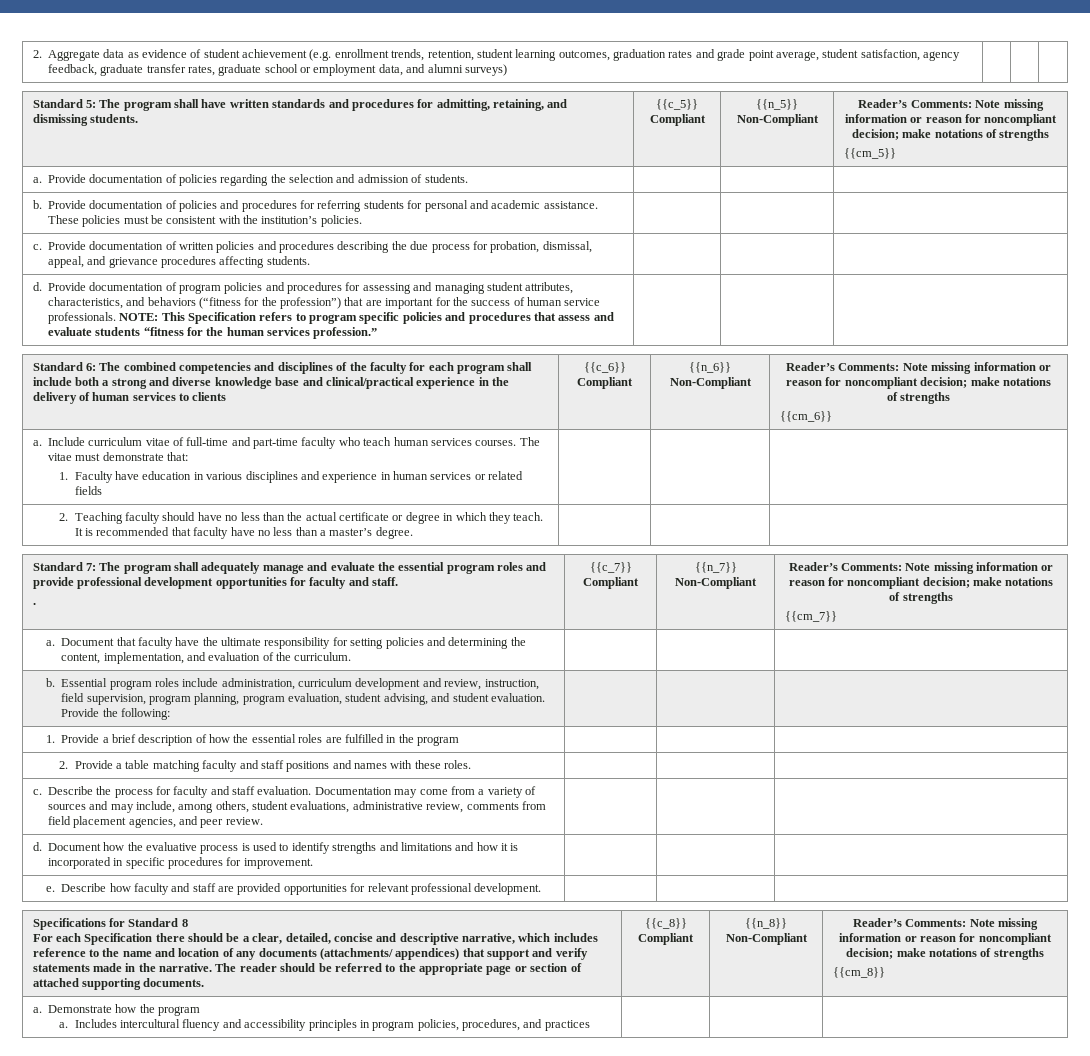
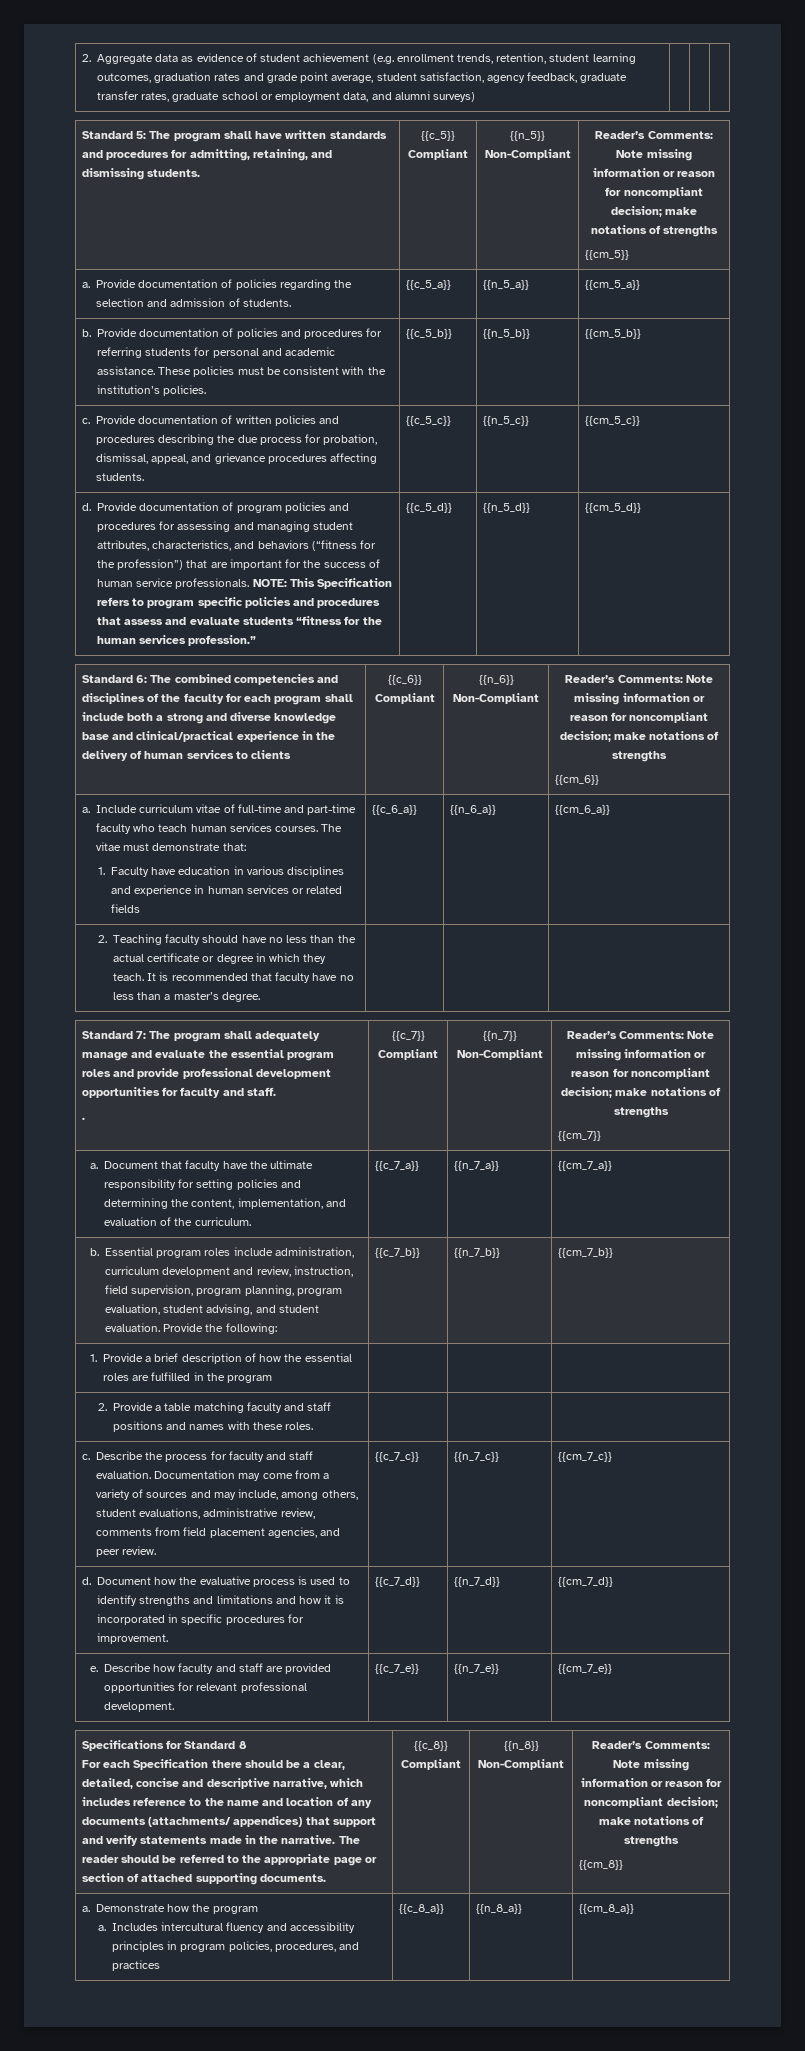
- a. Provide documentation of policies regarding the selection and admission of students. | | |
+ a. Provide documentation of policies regarding the selection and admission of students. | {{c_5_a}} | {{n_5_a}} | {{cm_5_a}}
- b. Provide documentation of policies and procedures for referring students for personal and academic assistance. These policies must be consistent with the institution’s policies. | | |
+ b. Provide documentation of policies and procedures for referring students for personal and academic assistance. These policies must be consistent with the institution’s policies. | {{c_5_b}} | {{n_5_b}} | {{cm_5_b}}
- c. Provide documentation of written policies and procedures describing the due process for probation, dismissal, appeal, and grievance procedures affecting students. | | |
+ c. Provide documentation of written policies and procedures describing the due process for probation, dismissal, appeal, and grievance procedures affecting students. | {{c_5_c}} | {{n_5_c}} | {{cm_5_c}}
+ {{c_5_d}} | {{n_5_d}} | {{cm_5_d}}
  a. Include curriculum vitae of full-time and part-time faculty who teach human services courses. The vitae must demonstrate that:
- 1. Faculty have education in various disciplines and experience in human services or related fields | | |
+ 1. Faculty have education in various disciplines and experience in human services or related fields | {{c_6_a}} | {{n_6_a}} | {{cm_6_a}}
- a. Document that faculty have the ultimate responsibility for setting policies and determining the content, implementation, and evaluation of the curriculum. | | |
+ a. Document that faculty have the ultimate responsibility for setting policies and determining the content, implementation, and evaluation of the curriculum. | {{c_7_a}} | {{n_7_a}} | {{cm_7_a}}
- b. Essential program roles include administration, curriculum development and review, instruction, field supervision, program planning, program evaluation, student advising, and student evaluation. Provide the following: | | |
+ b. Essential program roles include administration, curriculum development and review, instruction, field supervision, program planning, program evaluation, student advising, and student evaluation. Provide the following: | {{c_7_b}} | {{n_7_b}} | {{cm_7_b}}
- c. Describe the process for faculty and staff evaluation. Documentation may come from a variety of sources and may include, among others, student evaluations, administrative review, comments from field placement agencies, and peer review. | | |
+ c. Describe the process for faculty and staff evaluation. Documentation may come from a variety of sources and may include, among others, student evaluations, administrative review, comments from field placement agencies, and peer review. | {{c_7_c}} | {{n_7_c}} | {{cm_7_c}}
- d. Document how the evaluative process is used to identify strengths and limitations and how it is incorporated in specific procedures for improvement. | | |
+ d. Document how the evaluative process is used to identify strengths and limitations and how it is incorporated in specific procedures for improvement. | {{c_7_d}} | {{n_7_d}} | {{cm_7_d}}
- e. Describe how faculty and staff are provided opportunities for relevant professional development. | | |
+ e. Describe how faculty and staff are provided opportunities for relevant professional development. | {{c_7_e}} | {{n_7_e}} | {{cm_7_e}}
  a. Demonstrate how the program
- a. Includes intercultural fluency and accessibility principles in program policies, procedures, and practices | | |
+ a. Includes intercultural fluency and accessibility principles in program policies, procedures, and practices | {{c_8_a}} | {{n_8_a}} | {{cm_8_a}}

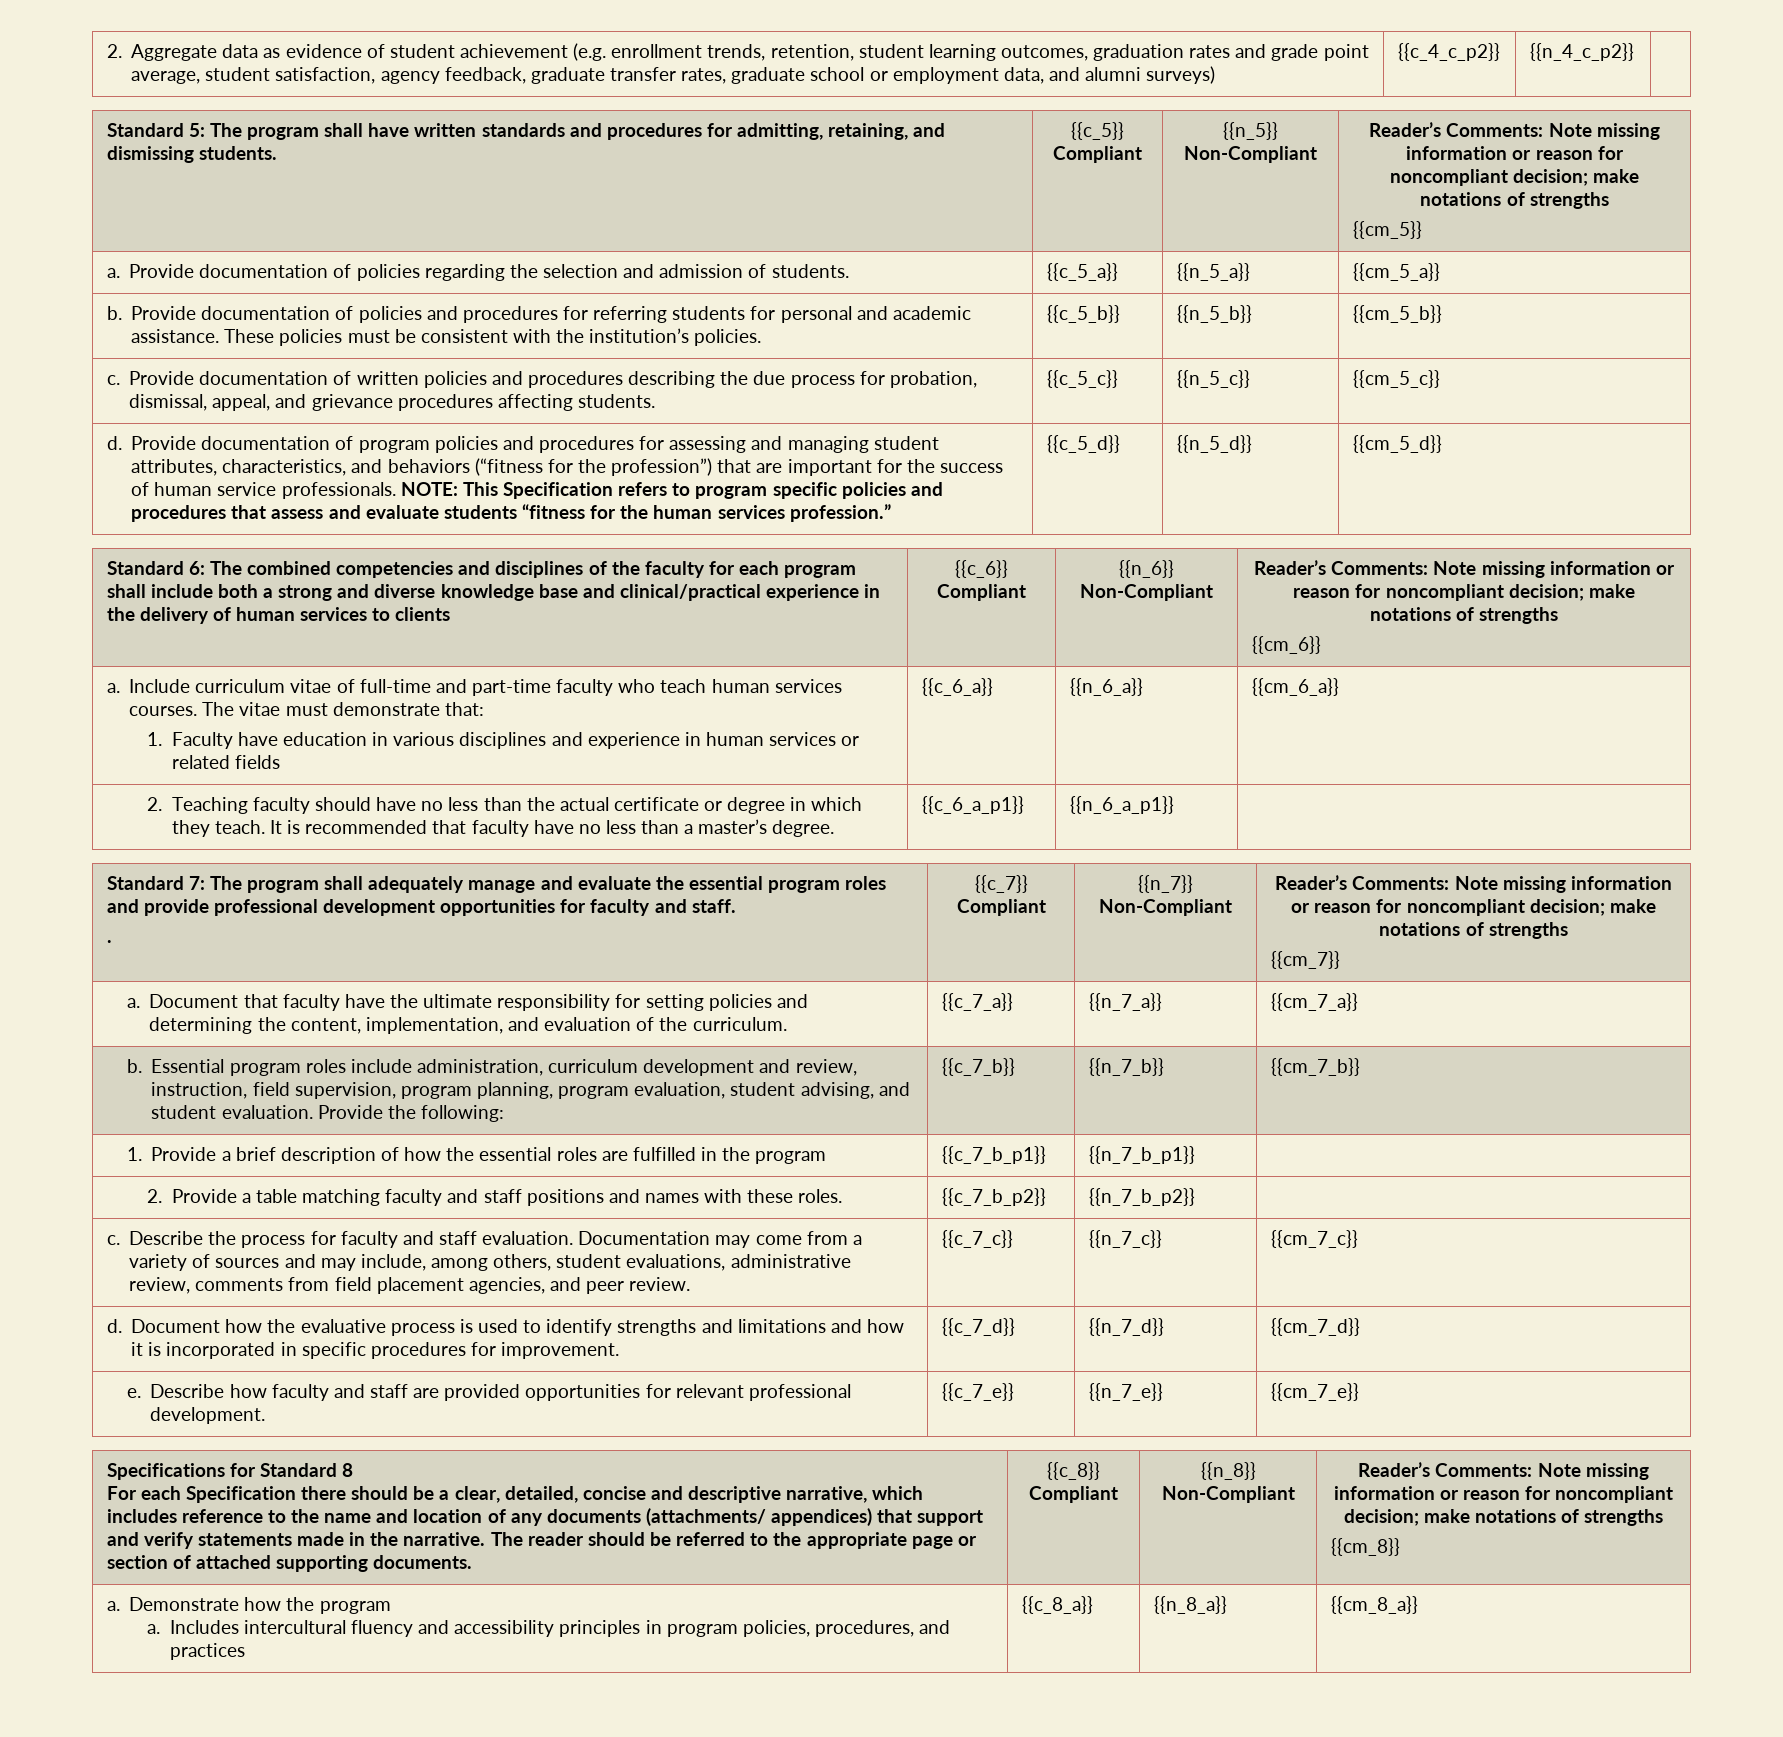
- 2. Aggregate data as evidence of student achievement (e.g. enrollment trends, retention, student learning outcomes, graduation rates and grade point average, student satisfaction, agency feedback, graduate transfer rates, graduate school or employment data, and alumni surveys) | | |
+ 2. Aggregate data as evidence of student achievement (e.g. enrollment trends, retention, student learning outcomes, graduation rates and grade point average, student satisfaction, agency feedback, graduate transfer rates, graduate school or employment data, and alumni surveys) | {{c_4_c_p2}} | {{n_4_c_p2}} |
- 2. Teaching faculty should have no less than the actual certificate or degree in which they teach. It is recommended that faculty have no less than a master’s degree. | | |
+ 2. Teaching faculty should have no less than the actual certificate or degree in which they teach. It is recommended that faculty have no less than a master’s degree. | {{c_6_a_p1}} | {{n_6_a_p1}} |
- 1. Provide a brief description of how the essential roles are fulfilled in the program | | |
+ 1. Provide a brief description of how the essential roles are fulfilled in the program | {{c_7_b_p1}} | {{n_7_b_p1}} |
- 2. Provide a table matching faculty and staff positions and names with these roles. | | |
+ 2. Provide a table matching faculty and staff positions and names with these roles. | {{c_7_b_p2}} | {{n_7_b_p2}} |

